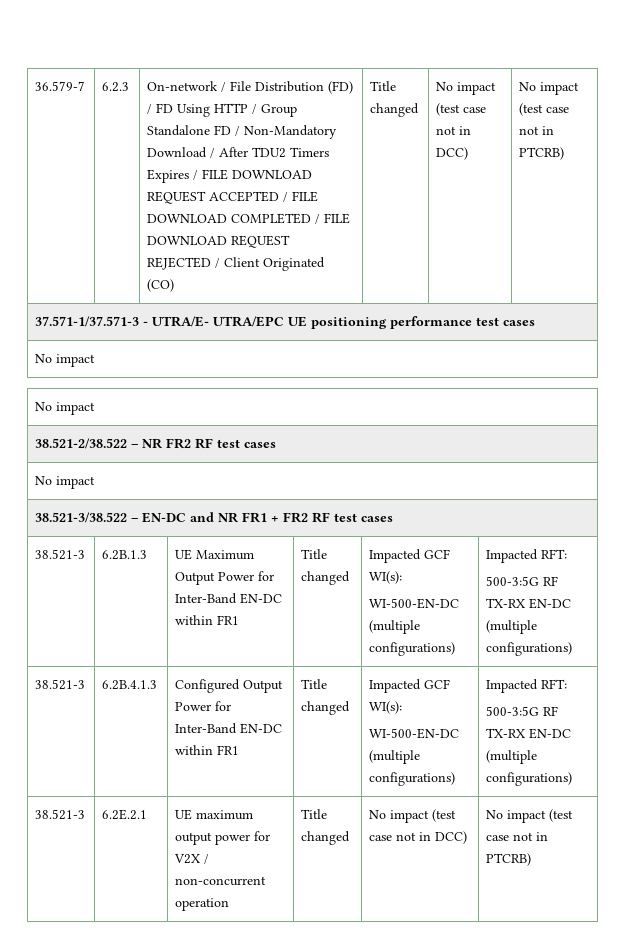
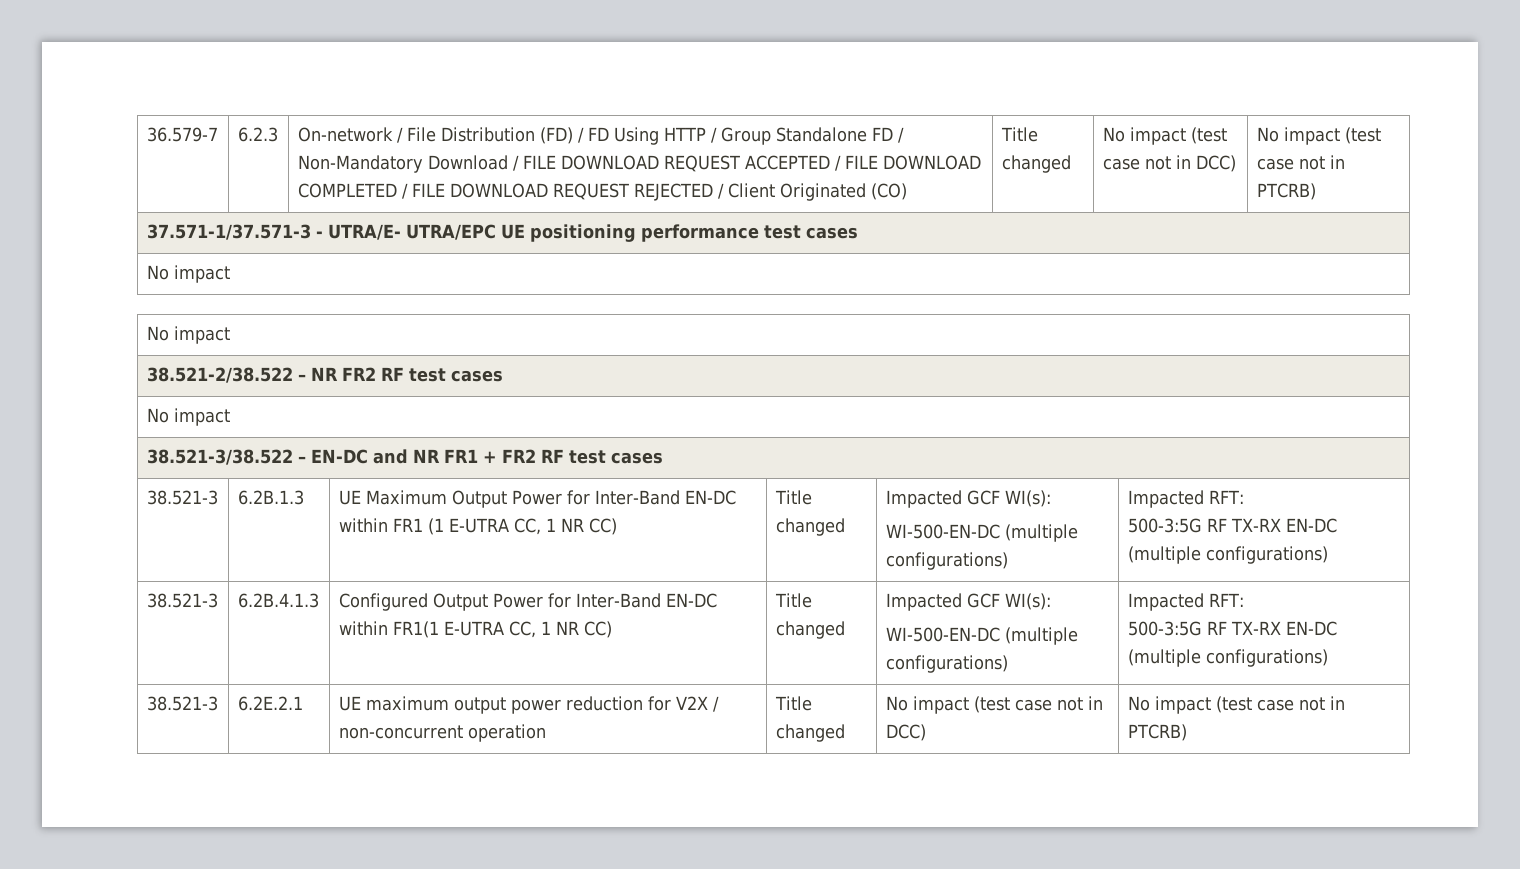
- On-network / File Distribution (FD) / FD Using HTTP / Group Standalone FD / Non-Mandatory Download / After TDU2 Timers Expires / FILE DOWNLOAD REQUEST ACCEPTED / FILE DOWNLOAD COMPLETED / FILE DOWNLOAD REQUEST REJECTED / Client Originated (CO)
+ On-network / File Distribution (FD) / FD Using HTTP / Group Standalone FD / Non-Mandatory Download / FILE DOWNLOAD REQUEST ACCEPTED / FILE DOWNLOAD COMPLETED / FILE DOWNLOAD REQUEST REJECTED / Client Originated (CO)
- 38.521-3 | 6.2B.1.3 | UE Maximum Output Power for Inter-Band EN-DC within FR1 | Title changed | Impacted GCF WI(s):
+ 38.521-3 | 6.2B.1.3 | UE Maximum Output Power for Inter-Band EN-DC within FR1 (1 E-UTRA CC, 1 NR CC) | Title changed | Impacted GCF WI(s):
- 38.521-3 | 6.2B.4.1.3 | Configured Output Power for Inter-Band EN-DC within FR1 | Title changed | Impacted GCF WI(s):
+ 38.521-3 | 6.2B.4.1.3 | Configured Output Power for Inter-Band EN-DC within FR1(1 E-UTRA CC, 1 NR CC) | Title changed | Impacted GCF WI(s):
- 38.521-3 | 6.2E.2.1 | UE maximum output power for V2X / non-concurrent operation | Title changed | No impact (test case not in DCC) | No impact (test case not in PTCRB)
+ 38.521-3 | 6.2E.2.1 | UE maximum output power reduction for V2X / non-concurrent operation | Title changed | No impact (test case not in DCC) | No impact (test case not in PTCRB)

